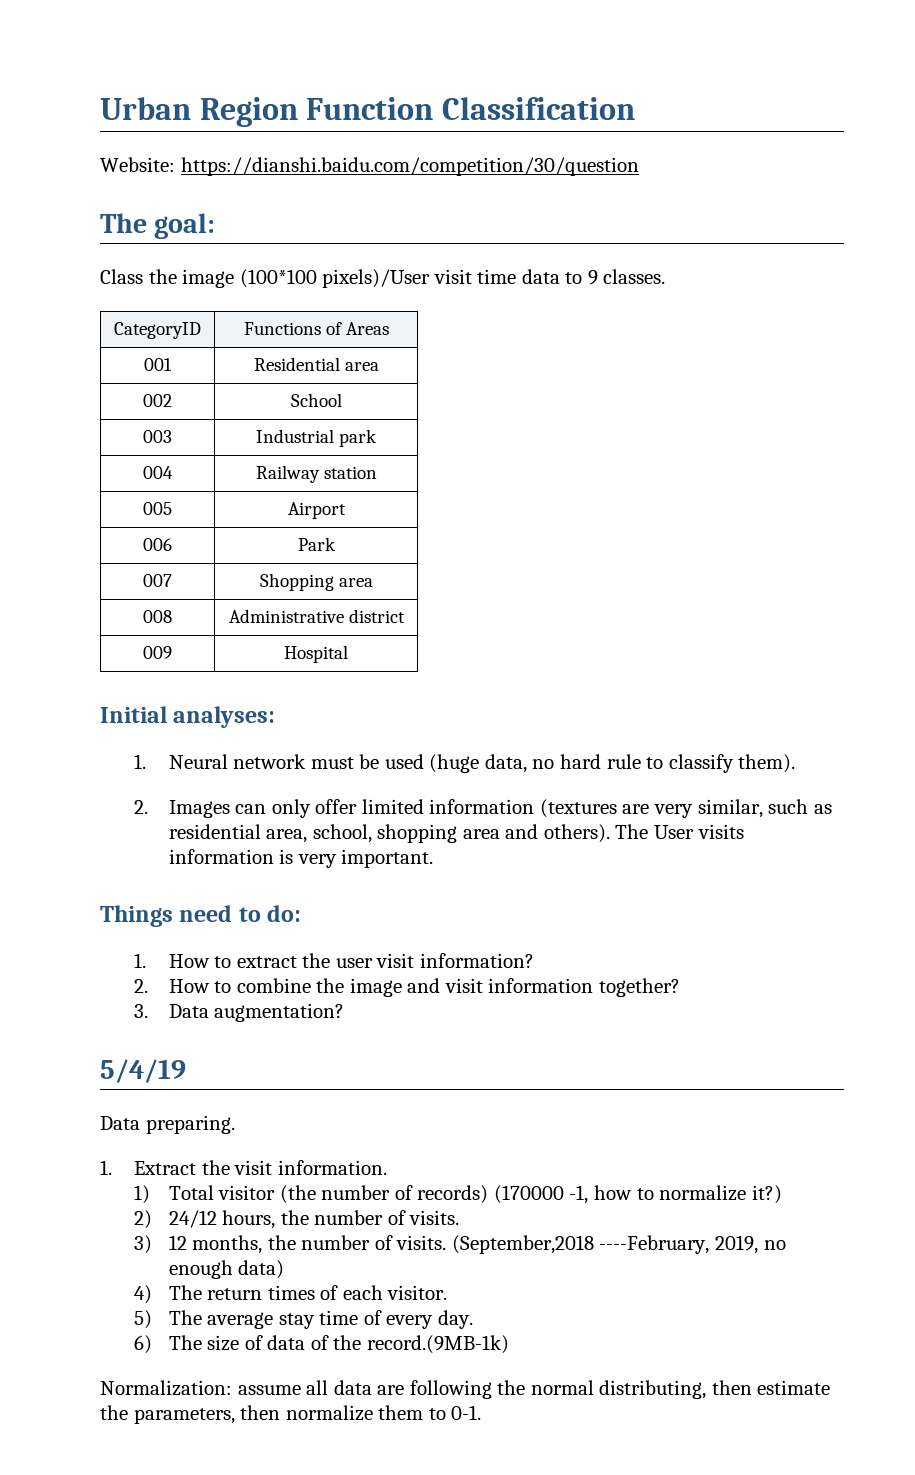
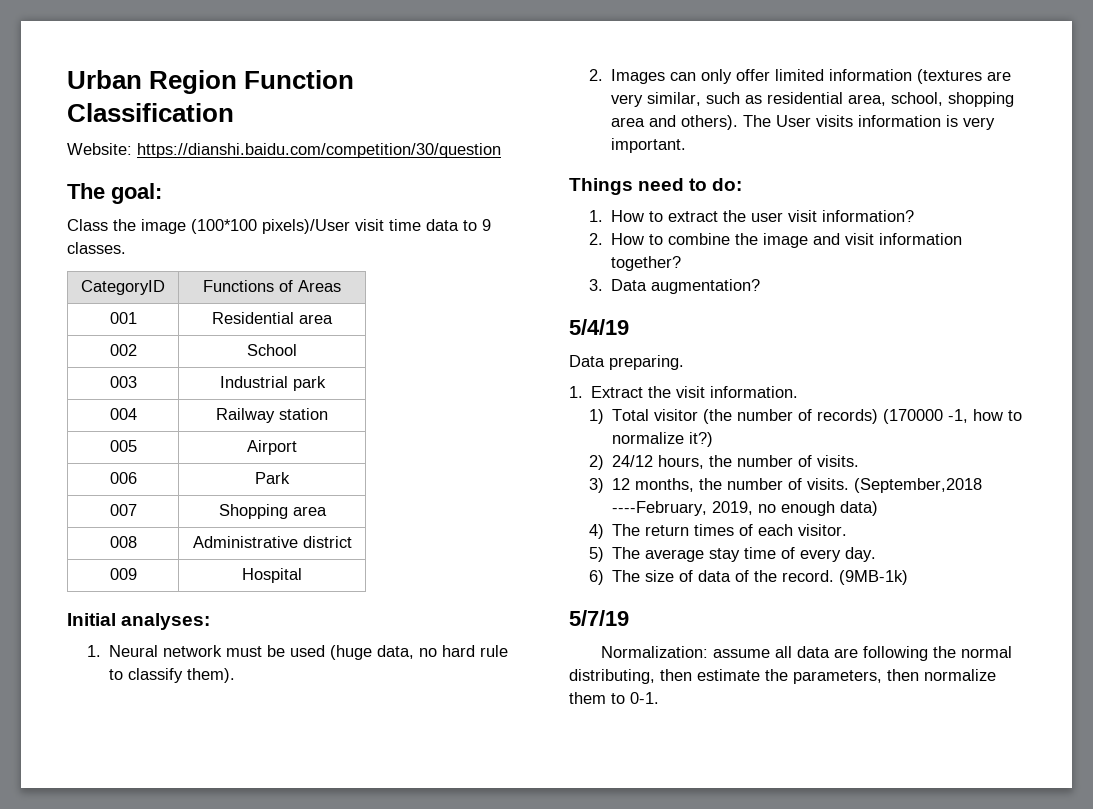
- 6) The size of data of the record.(9MB-1k)
+ 6) The size of data of the record. (9MB-1k)
+ 5/7/19

